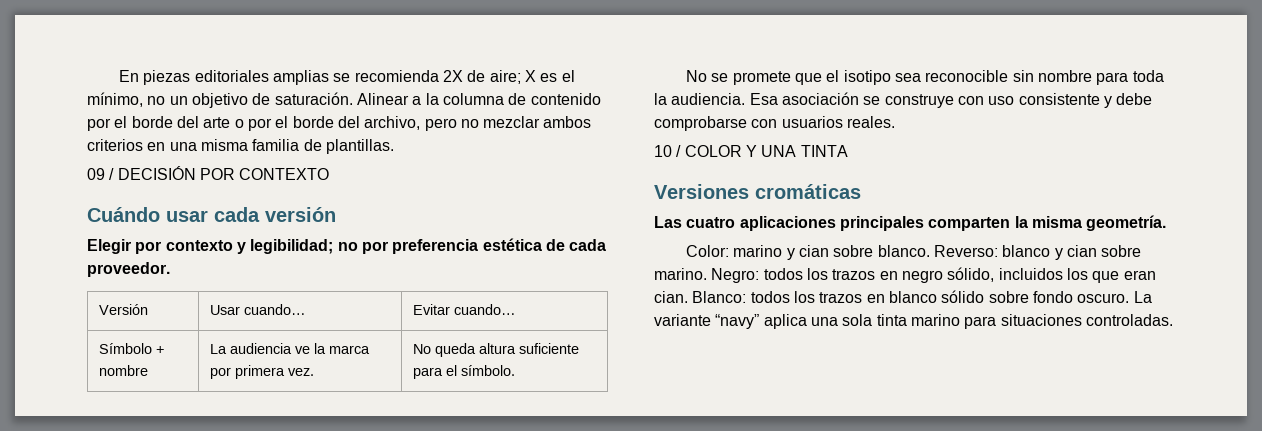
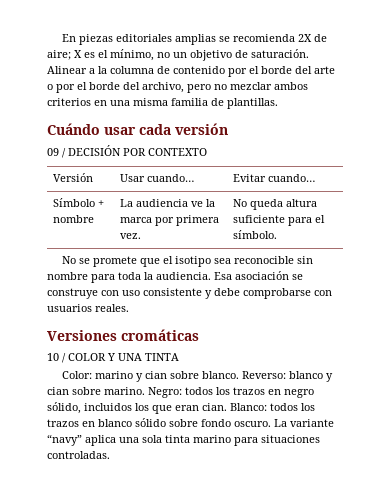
+ Cuándo usar cada versión
- Cuándo usar cada versión
- Elegir por contexto y legibilidad; no por preferencia estética de cada proveedor.
+ Versiones cromáticas
- Versiones cromáticas
- Las cuatro aplicaciones principales comparten la misma geometría.

